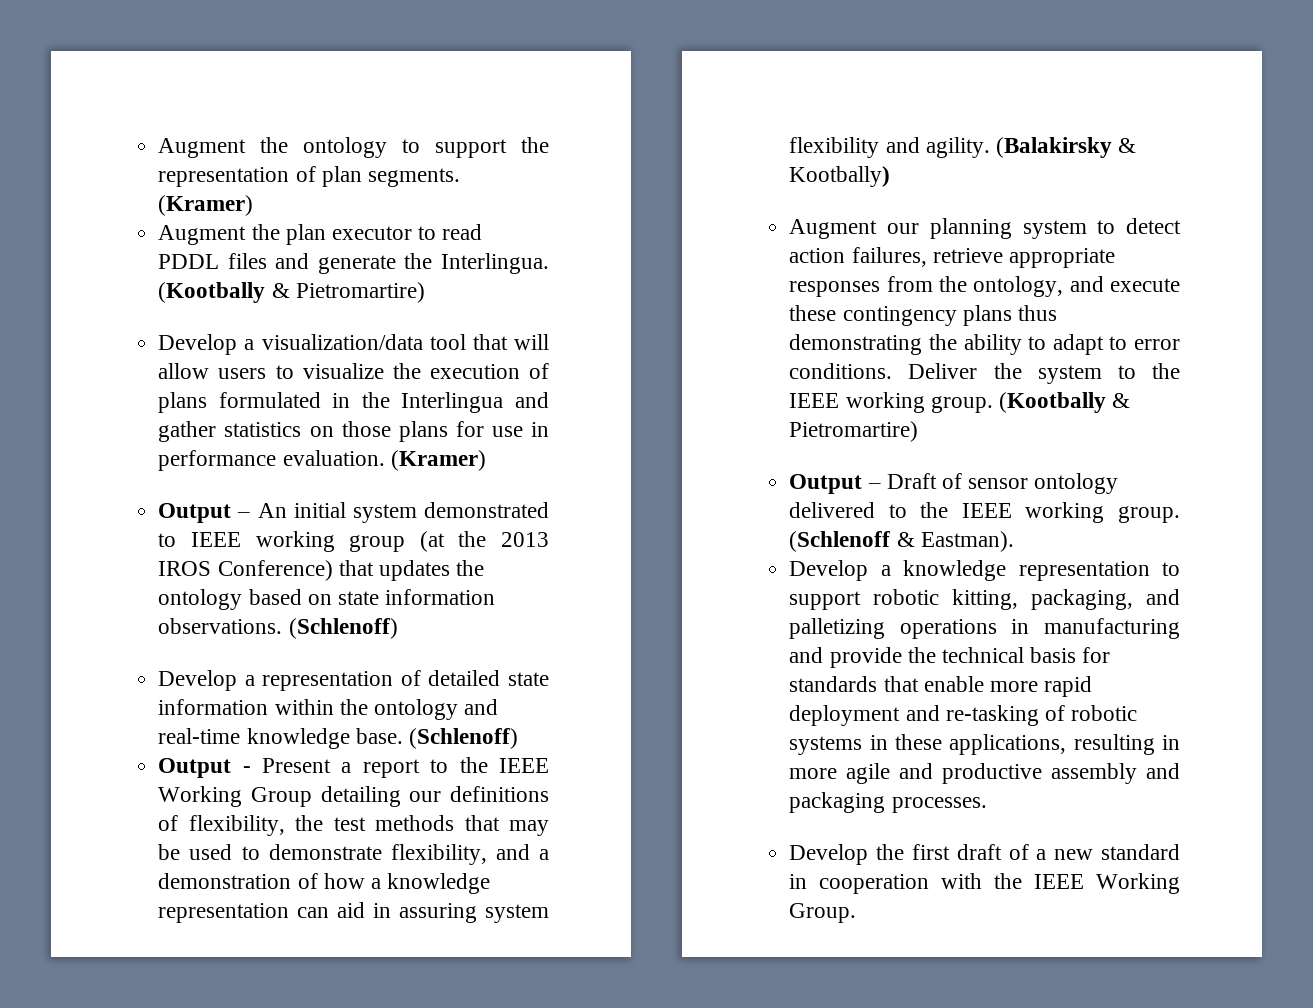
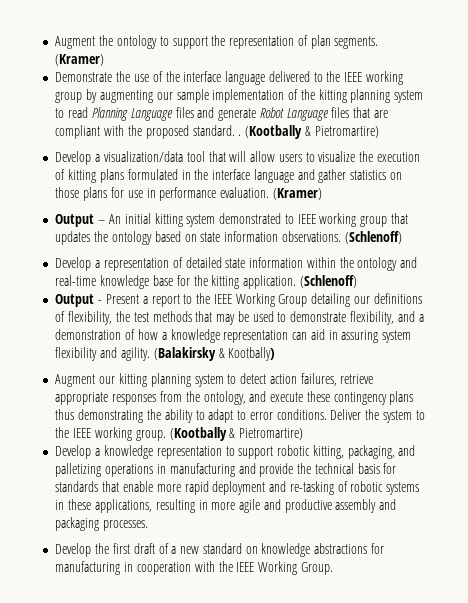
- Augment the plan executor to read PDDL files and generate the Interlingua.
+ Demonstrate the use of the interface language delivered to the IEEE working group by augmenting our sample implementation of the kitting planning system to read Planning Language files and generate Robot Language files that are compliant with the proposed standard. .
- Develop a visualization/data tool that will allow users to visualize the execution of plans formulated in the Interlingua and gather statistics on those plans for use in performance evaluation.
+ Develop a visualization/data tool that will allow users to visualize the execution of kitting plans formulated in the interface language and gather statistics on those plans for use in performance evaluation.
- Output – An initial system demonstrated to IEEE working group (at the 2013 IROS Conference) that updates the ontology based on state information observations.
+ Output – An initial kitting system demonstrated to IEEE working group that updates the ontology based on state information observations.
- Develop a representation of detailed state information within the ontology and real-time knowledge base.
+ Develop a representation of detailed state information within the ontology and real-time knowledge base for the kitting application.
- Augment our planning system to detect action failures, retrieve appropriate responses from the ontology, and execute these contingency plans thus demonstrating the ability to adapt to error conditions.
+ Augment our kitting planning system to detect action failures, retrieve appropriate responses from the ontology, and execute these contingency plans thus demonstrating the ability to adapt to error conditions.
- Output – Draft of sensor ontology delivered to the IEEE working group. (Schlenoff & Eastman).
- Develop the first draft of a new standard in cooperation with the IEEE Working Group.
+ Develop the first draft of a new standard on knowledge abstractions for manufacturing in cooperation with the IEEE Working Group.

